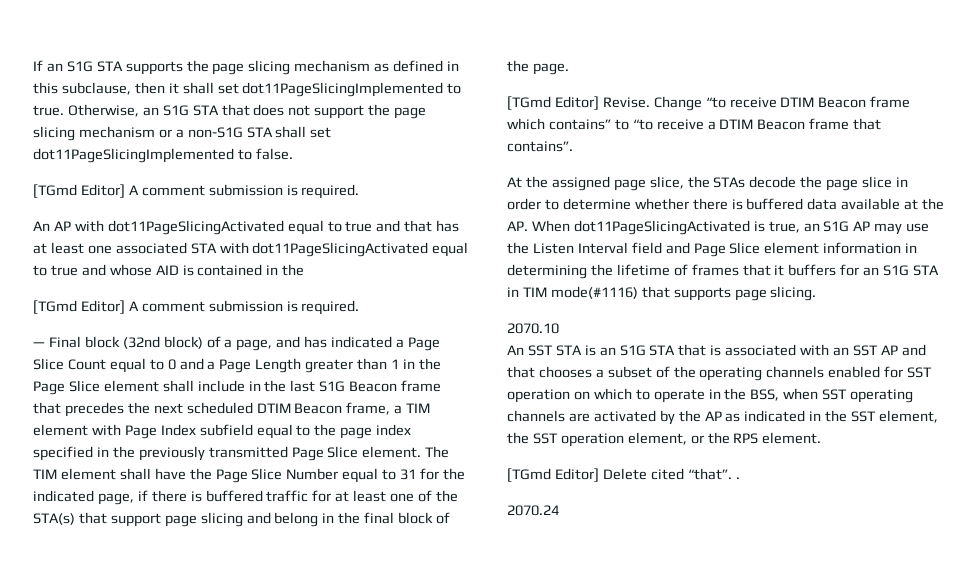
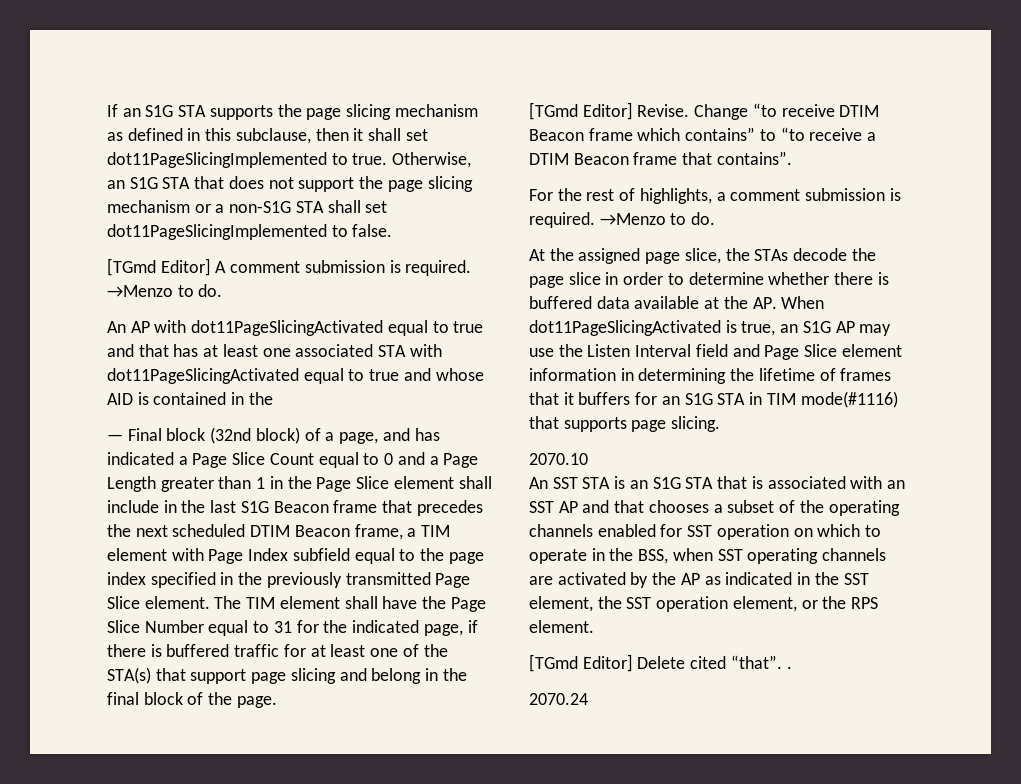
  Otherwise, an S1G STA that does not support the page slicing mechanism or a non-S1G STA shall set dot11PageSlicingImplemented to false.
- [TGmd Editor] A comment submission is required.
+ [TGmd Editor] A comment submission is required. →Menzo to do.
  An AP with dot11PageSlicingActivated equal to true and that has at least one associated STA with dot11PageSlicingActivated equal to true and whose AID is contained in the
- [TGmd Editor] A comment submission is required.
+ For the rest of highlights, a comment submission is required. →Menzo to do.

